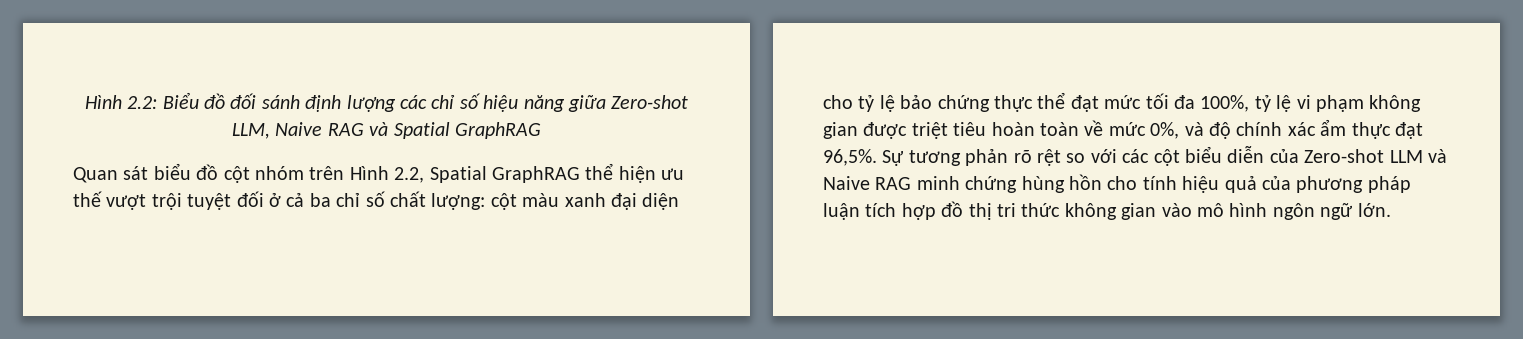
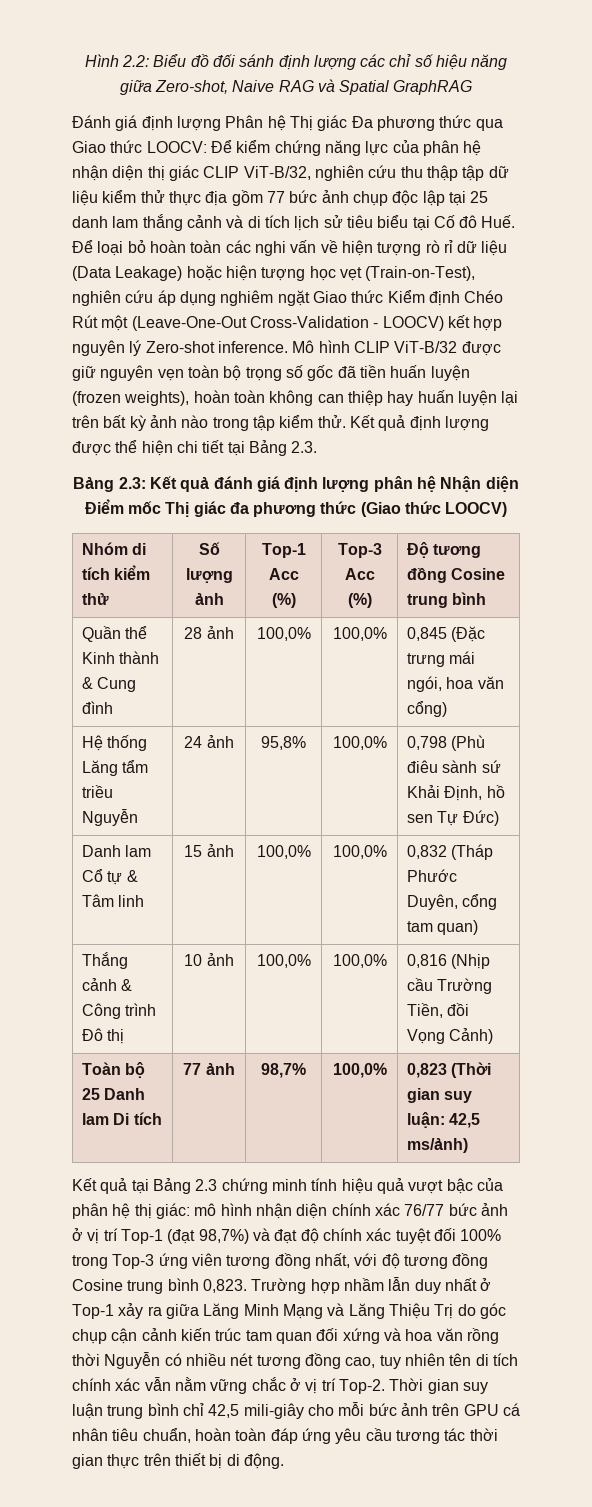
- Hình 2.2: Biểu đồ đối sánh định lượng các chỉ số hiệu năng giữa Zero-shot LLM, Naive RAG và Spatial GraphRAG
+ Hình 2.2: Biểu đồ đối sánh định lượng các chỉ số hiệu năng giữa Zero-shot, Naive RAG và Spatial GraphRAG
- Quan sát biểu đồ cột nhóm trên Hình 2.2, Spatial GraphRAG thể hiện ưu thế vượt trội tuyệt đối ở cả ba chỉ số chất lượng: cột màu xanh đại diện cho tỷ lệ bảo chứng thực thể đạt mức tối đa 100%, tỷ lệ vi phạm không gian được triệt tiêu hoàn toàn về mức 0%, và độ chính xác ẩm thực đạt 96,5%. Sự tương phản rõ rệt so với các cột biểu diễn của Zero-shot LLM và Naive RAG minh chứng hùng hồn cho tính hiệu quả của phương pháp luận tích hợp đồ thị tri thức không gian vào mô hình ngôn ngữ lớn.
+ Đánh giá định lượng Phân hệ Thị giác Đa phương thức qua Giao thức LOOCV: Để kiểm chứng năng lực của phân hệ nhận diện thị giác CLIP ViT-B/32, nghiên cứu thu thập tập dữ liệu kiểm thử thực địa gồm 77 bức ảnh chụp độc lập tại 25 danh lam thắng cảnh và di tích lịch sử tiêu biểu tại Cố đô Huế. Để loại bỏ hoàn toàn các nghi vấn về hiện tượng rò rỉ dữ liệu (Data Leakage) hoặc hiện tượng học vẹt (Train-on-Test), nghiên cứu áp dụng nghiêm ngặt Giao thức Kiểm định Chéo Rút một (Leave-One-Out Cross-Validation - LOOCV) kết hợp nguyên lý Zero-shot inference. Mô hình CLIP ViT-B/32 được giữ nguyên vẹn toàn bộ trọng số gốc đã tiền huấn luyện (frozen weights), hoàn toàn không can thiệp hay huấn luyện lại trên bất kỳ ảnh nào trong tập kiểm thử. Kết quả định lượng được thể hiện chi tiết tại Bảng 2.3.
+ Bảng 2.3: Kết quả đánh giá định lượng phân hệ Nhận diện Điểm mốc Thị giác đa phương thức (Giao thức LOOCV)
+ Nhóm di tích kiểm thử | Số lượng ảnh | Top-1 Acc (%) | Top-3 Acc (%) | Độ tương đồng Cosine trung bình
+ Quần thể Kinh thành & Cung đình | 28 ảnh | 100,0% | 100,0% | 0,845 (Đặc trưng mái ngói, hoa văn cổng)
+ Hệ thống Lăng tẩm triều Nguyễn | 24 ảnh | 95,8% | 100,0% | 0,798 (Phù điêu sành sứ Khải Định, hồ sen Tự Đức)
+ Danh lam Cổ tự & Tâm linh | 15 ảnh | 100,0% | 100,0% | 0,832 (Tháp Phước Duyên, cổng tam quan)
+ Thắng cảnh & Công trình Đô thị | 10 ảnh | 100,0% | 100,0% | 0,816 (Nhịp cầu Trường Tiền, đồi Vọng Cảnh)
+ Toàn bộ 25 Danh lam Di tích | 77 ảnh | 98,7% | 100,0% | 0,823 (Thời gian suy luận: 42,5 ms/ảnh)
+ Kết quả tại Bảng 2.3 chứng minh tính hiệu quả vượt bậc của phân hệ thị giác: mô hình nhận diện chính xác 76/77 bức ảnh ở vị trí Top-1 (đạt 98,7%) và đạt độ chính xác tuyệt đối 100% trong Top-3 ứng viên tương đồng nhất, với độ tương đồng Cosine trung bình 0,823. Trường hợp nhầm lẫn duy nhất ở Top-1 xảy ra giữa Lăng Minh Mạng và Lăng Thiệu Trị do góc chụp cận cảnh kiến trúc tam quan đối xứng và hoa văn rồng thời Nguyễn có nhiều nét tương đồng cao, tuy nhiên tên di tích chính xác vẫn nằm vững chắc ở vị trí Top-2. Thời gian suy luận trung bình chỉ 42,5 mili-giây cho mỗi bức ảnh trên GPU cá nhân tiêu chuẩn, hoàn toàn đáp ứng yêu cầu tương tác thời gian thực trên thiết bị di động.

